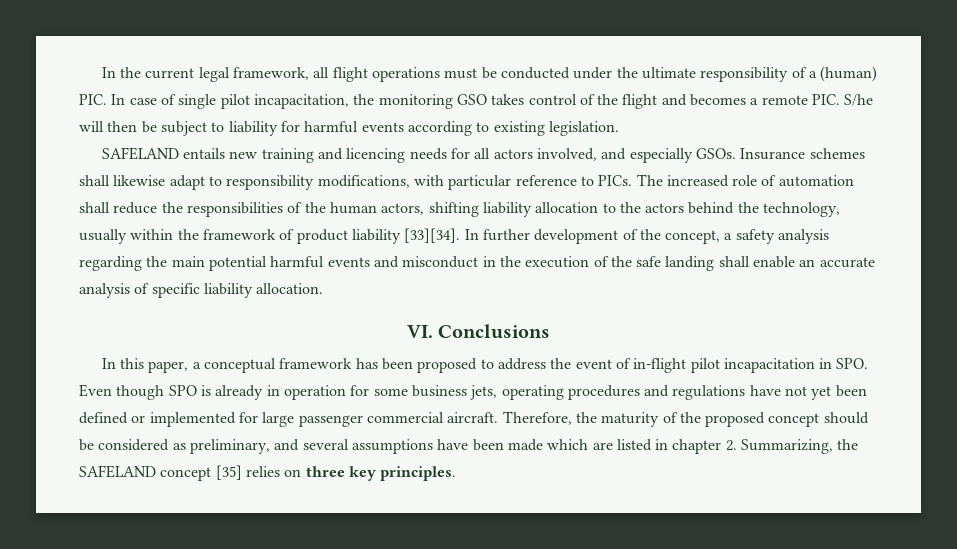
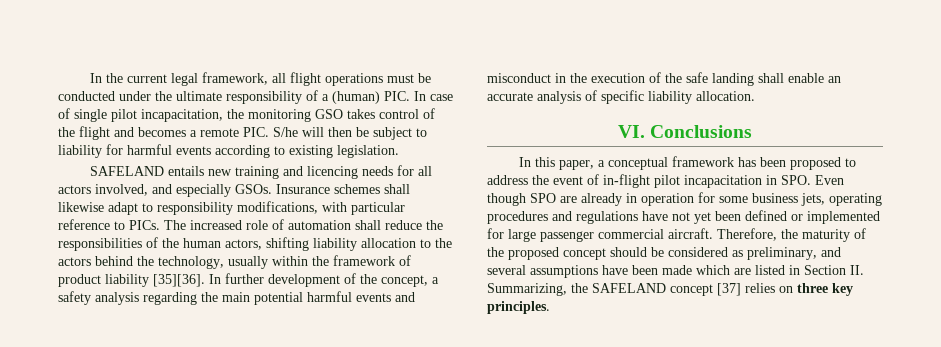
- The increased role of automation shall reduce the responsibilities of the human actors, shifting liability allocation to the actors behind the technology, usually within the framework of product liability [33][34].
+ The increased role of automation shall reduce the responsibilities of the human actors, shifting liability allocation to the actors behind the technology, usually within the framework of product liability [35][36].
- In this paper, a conceptual framework has been proposed to address the event of in-flight pilot incapacitation in SPO. Even though SPO is already in operation for some business jets, operating procedures and regulations have not yet been defined or implemented for large passenger commercial aircraft.
+ In this paper, a conceptual framework has been proposed to address the event of in-flight pilot incapacitation in SPO. Even though SPO are already in operation for some business jets, operating procedures and regulations have not yet been defined or implemented for large passenger commercial aircraft.
- Therefore, the maturity of the proposed concept should be considered as preliminary, and several assumptions have been made which are listed in chapter 2. Summarizing, the SAFELAND concept [35] relies on three key principles.
+ Therefore, the maturity of the proposed concept should be considered as preliminary, and several assumptions have been made which are listed in Section II. Summarizing, the SAFELAND concept [37] relies on three key principles.

